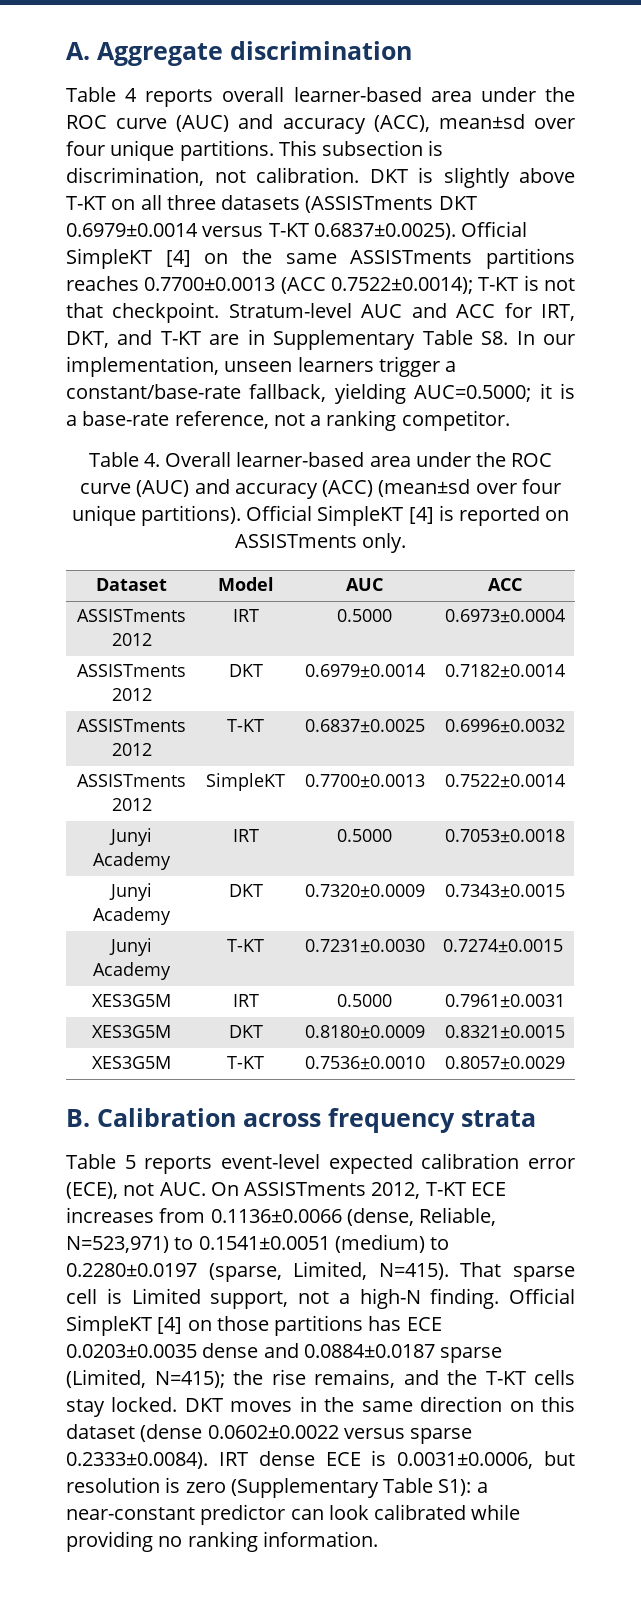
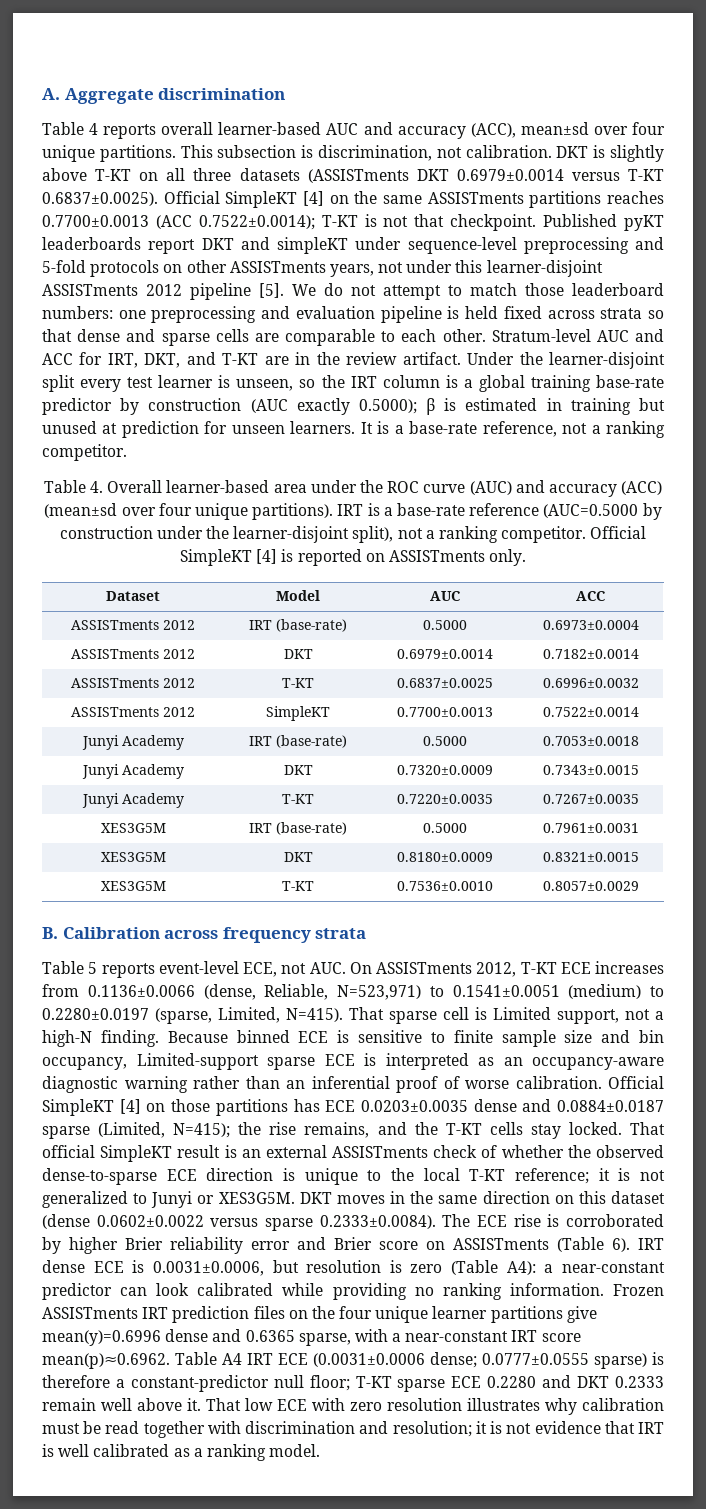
- Table 4 reports overall learner-based area under the ROC curve (AUC) and accuracy (ACC), mean±sd over four unique partitions.
+ Table 4 reports overall learner-based AUC and accuracy (ACC), mean±sd over four unique partitions.
+ Published pyKT leaderboards report DKT and simpleKT under sequence-level preprocessing and 5-fold protocols on other ASSISTments years, not under this learner-disjoint ASSISTments 2012 pipeline [5]. We do not attempt to match those leaderboard numbers: one preprocessing and evaluation pipeline is held fixed across strata so that dense and sparse cells are comparable to each other.
- Stratum-level AUC and ACC for IRT, DKT, and T-KT are in Supplementary Table S8. In our implementation, unseen learners trigger a constant/base-rate fallback, yielding AUC=0.5000; it is a base-rate reference, not a ranking competitor.
+ Stratum-level AUC and ACC for IRT, DKT, and T-KT are in the review artifact. Under the learner-disjoint split every test learner is unseen, so the IRT column is a global training base-rate predictor by construction (AUC exactly 0.5000); β is estimated in training but unused at prediction for unseen learners. It is a base-rate reference, not a ranking competitor.
+ IRT is a base-rate reference (AUC=0.5000 by construction under the learner-disjoint split), not a ranking competitor.
- ASSISTments 2012 | IRT | 0.5000 | 0.6973±0.0004
+ ASSISTments 2012 | IRT (base-rate) | 0.5000 | 0.6973±0.0004
- Junyi Academy | IRT | 0.5000 | 0.7053±0.0018
+ Junyi Academy | IRT (base-rate) | 0.5000 | 0.7053±0.0018
- Junyi Academy | T-KT | 0.7231±0.0030 | 0.7274±0.0015
+ Junyi Academy | T-KT | 0.7220±0.0035 | 0.7267±0.0035
- XES3G5M | IRT | 0.5000 | 0.7961±0.0031
+ XES3G5M | IRT (base-rate) | 0.5000 | 0.7961±0.0031
- Table 5 reports event-level expected calibration error (ECE), not AUC. On ASSISTments 2012, T-KT ECE increases from 0.1136±0.0066 (dense, Reliable, N=523,971) to 0.1541±0.0051 (medium) to 0.2280±0.0197 (sparse, Limited, N=415).
+ Table 5 reports event-level ECE, not AUC. On ASSISTments 2012, T-KT ECE increases from 0.1136±0.0066 (dense, Reliable, N=523,971) to 0.1541±0.0051 (medium) to 0.2280±0.0197 (sparse, Limited, N=415).
+ Because binned ECE is sensitive to finite sample size and bin occupancy, Limited-support sparse ECE is interpreted as an occupancy-aware diagnostic warning rather than an inferential proof of worse calibration.
+ That official SimpleKT result is an external ASSISTments check of whether the observed dense-to-sparse ECE direction is unique to the local T-KT reference; it is not generalized to Junyi or XES3G5M.
- DKT moves in the same direction on this dataset (dense 0.0602±0.0022 versus sparse 0.2333±0.0084). IRT dense ECE is 0.0031±0.0006, but resolution is zero (Supplementary Table S1): a near-constant predictor can look calibrated while providing no ranking information.
+ DKT moves in the same direction on this dataset (dense 0.0602±0.0022 versus sparse 0.2333±0.0084). The ECE rise is corroborated by higher Brier reliability error and Brier score on ASSISTments (Table 6). IRT dense ECE is 0.0031±0.0006, but resolution is zero (Table A4): a near-constant predictor can look calibrated while providing no ranking information.
+ Frozen ASSISTments IRT prediction files on the four unique learner partitions give mean(y)=0.6996 dense and 0.6365 sparse, with a near-constant IRT score mean(p)≈0.6962. Table A4 IRT ECE (0.0031±0.0006 dense; 0.0777±0.0555 sparse) is therefore a constant-predictor null floor; T-KT sparse ECE 0.2280 and DKT 0.2333 remain well above it. That low ECE with zero resolution illustrates why calibration must be read together with discrimination and resolution; it is not evidence that IRT is well calibrated as a ranking model.

